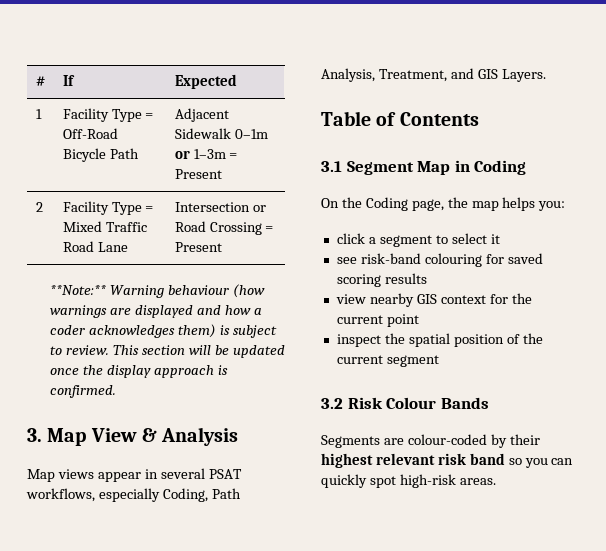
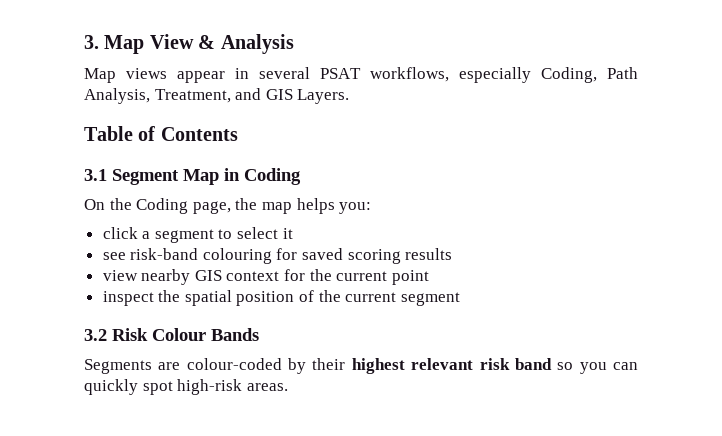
- # | If | Expected
- 1 | Facility Type = Off-Road Bicycle Path | Adjacent Sidewalk 0–1m or 1–3m = Present
- 2 | Facility Type = Mixed Traffic Road Lane | Intersection or Road Crossing = Present
- **Note:** Warning behaviour (how warnings are displayed and how a coder acknowledges them) is subject to review. This section will be updated once the display approach is confirmed.

